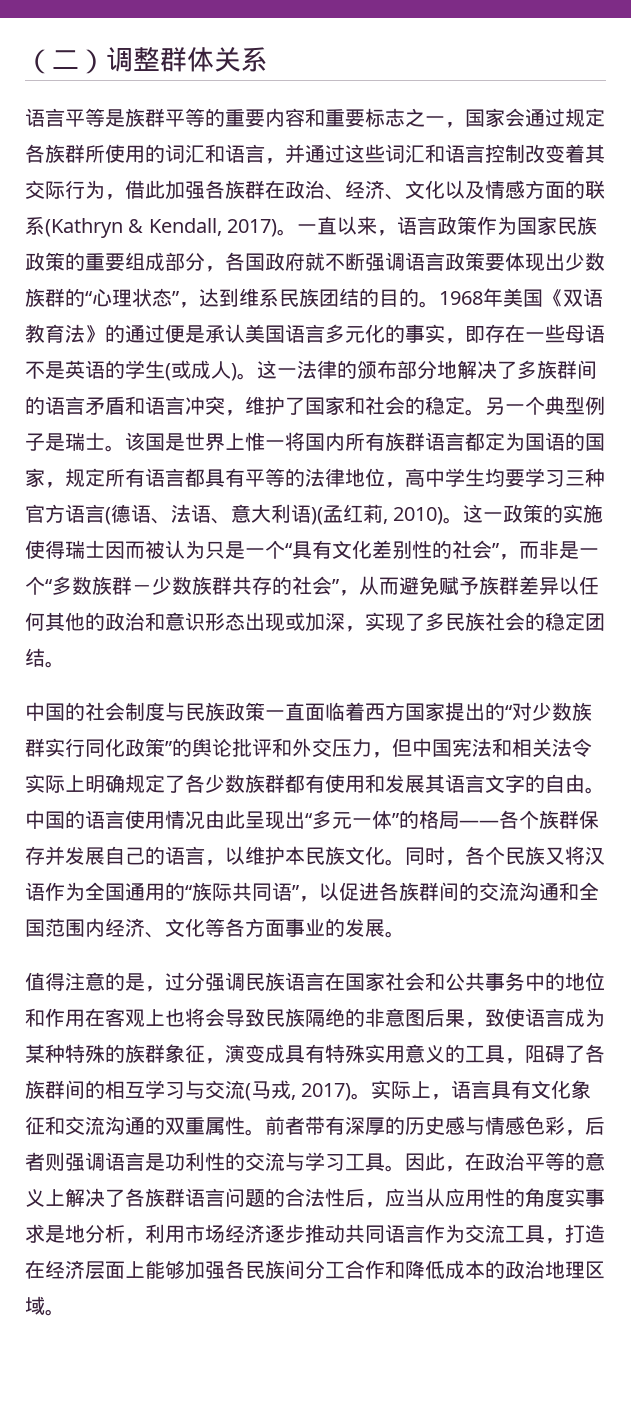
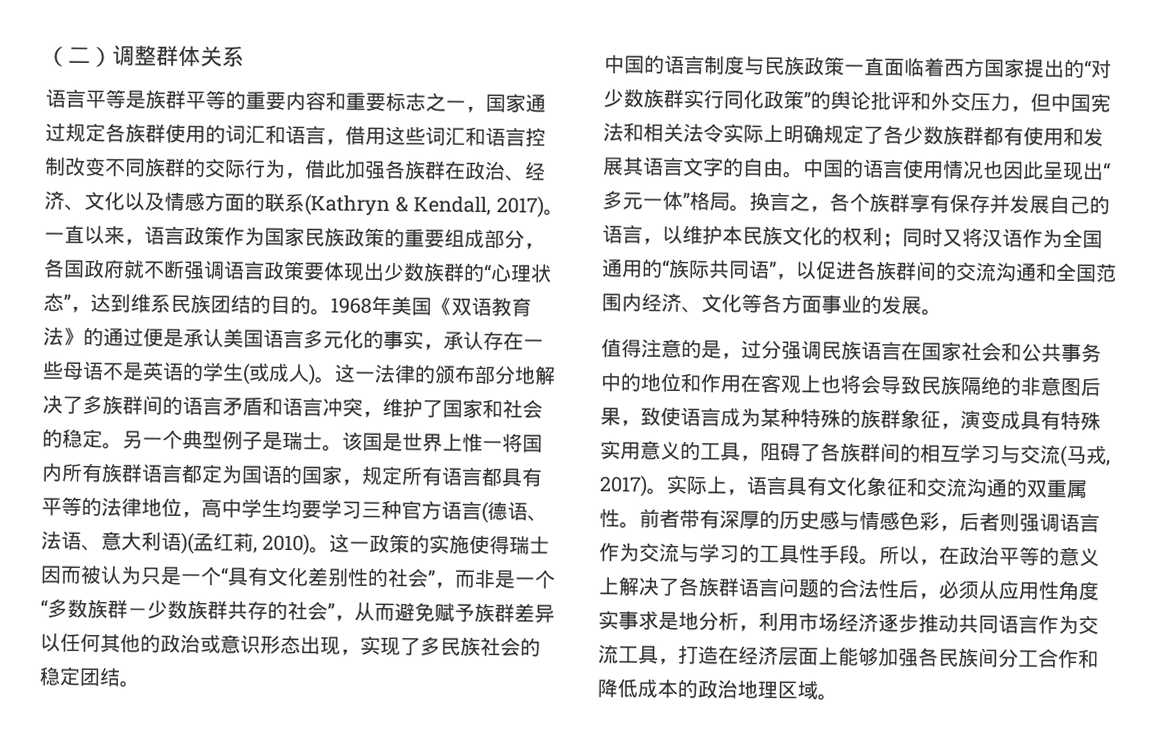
- 语言平等是族群平等的重要内容和重要标志之一，国家会通过规定各族群所使用的词汇和语言，并通过这些词汇和语言控制改变着其交际行为，借此加强各族群在政治、经济、文化以及情感方面的联系(Kathryn & Kendall, 2017)。
+ 语言平等是族群平等的重要内容和重要标志之一，国家通过规定各族群使用的词汇和语言，借用这些词汇和语言控制改变不同族群的交际行为，借此加强各族群在政治、经济、文化以及情感方面的联系(Kathryn & Kendall, 2017)。
- 1968年美国《双语教育法》的通过便是承认美国语言多元化的事实，即存在一些母语不是英语的学生(或成人)。
+ 1968年美国《双语教育法》的通过便是承认美国语言多元化的事实，承认存在一些母语不是英语的学生(或成人)。
- 这一政策的实施使得瑞士因而被认为只是一个“具有文化差别性的社会”，而非是一个“多数族群－少数族群共存的社会”，从而避免赋予族群差异以任何其他的政治和意识形态出现或加深，实现了多民族社会的稳定团结。
+ 这一政策的实施使得瑞士因而被认为只是一个“具有文化差别性的社会”，而非是一个“多数族群－少数族群共存的社会”，从而避免赋予族群差异以任何其他的政治或意识形态出现，实现了多民族社会的稳定团结。
- 中国的社会制度与民族政策一直面临着西方国家提出的“对少数族群实行同化政策”的舆论批评和外交压力，但中国宪法和相关法令实际上明确规定了各少数族群都有使用和发展其语言文字的自由。
+ 中国的语言制度与民族政策一直面临着西方国家提出的“对少数族群实行同化政策”的舆论批评和外交压力，但中国宪法和相关法令实际上明确规定了各少数族群都有使用和发展其语言文字的自由。
- 中国的语言使用情况由此呈现出“多元一体”的格局——各个族群保存并发展自己的语言，以维护本民族文化。同时，各个民族又将汉语作为全国通用的“族际共同语”，以促进各族群间的交流沟通和全国范围内经济、文化等各方面事业的发展。
+ 中国的语言使用情况也因此呈现出“多元一体”格局。换言之，各个族群享有保存并发展自己的语言，以维护本民族文化的权利；同时又将汉语作为全国通用的“族际共同语”，以促进各族群间的交流沟通和全国范围内经济、文化等各方面事业的发展。
- 前者带有深厚的历史感与情感色彩，后者则强调语言是功利性的交流与学习工具。因此，在政治平等的意义上解决了各族群语言问题的合法性后，应当从应用性的角度实事求是地分析，利用市场经济逐步推动共同语言作为交流工具，打造在经济层面上能够加强各民族间分工合作和降低成本的政治地理区域。
+ 前者带有深厚的历史感与情感色彩，后者则强调语言作为交流与学习的工具性手段。所以，在政治平等的意义上解决了各族群语言问题的合法性后，必须从应用性角度实事求是地分析，利用市场经济逐步推动共同语言作为交流工具，打造在经济层面上能够加强各民族间分工合作和降低成本的政治地理区域。

